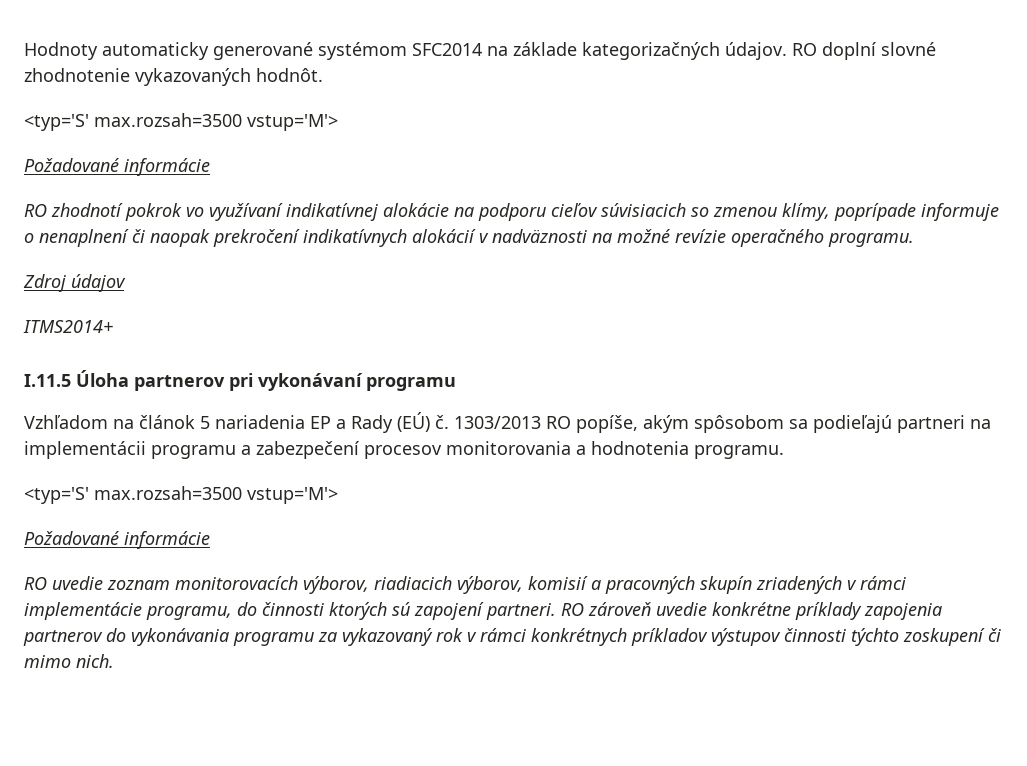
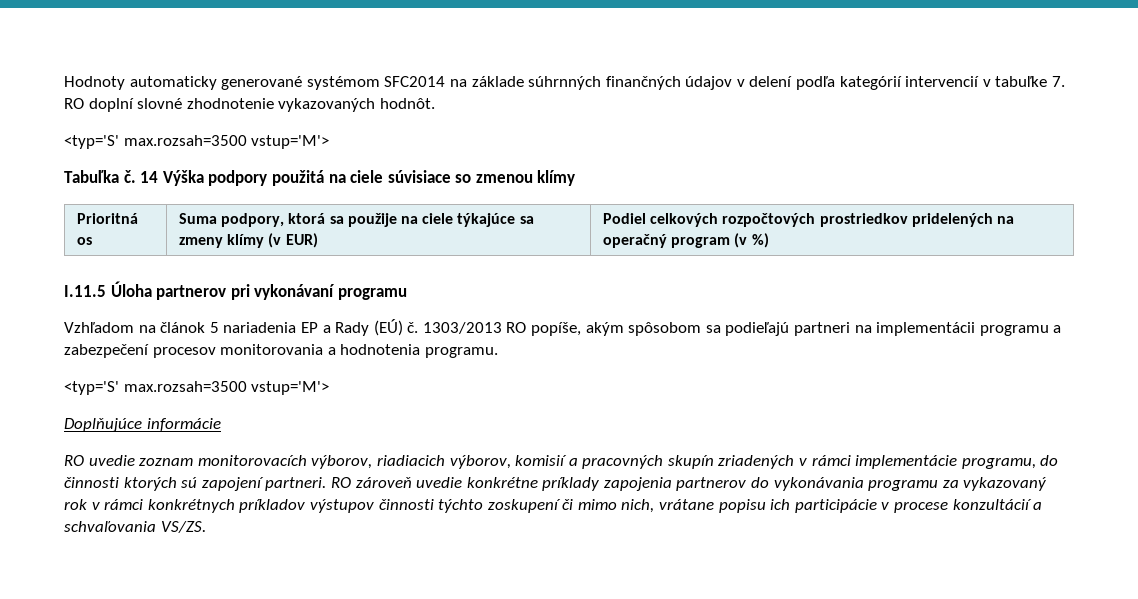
- Hodnoty automaticky generované systémom SFC2014 na základe kategorizačných údajov. RO doplní slovné zhodnotenie vykazovaných hodnôt.
+ Hodnoty automaticky generované systémom SFC2014 na základe súhrnných finančných údajov v delení podľa kategórií intervencií v tabuľke 7. RO doplní slovné zhodnotenie vykazovaných hodnôt.
  <typ='S' max.rozsah=3500 vstup='M'>
- Požadované informácie
- RO zhodnotí pokrok vo využívaní indikatívnej alokácie na podporu cieľov súvisiacich so zmenou klímy, poprípade informuje o nenaplnení či naopak prekročení indikatívnych alokácií v nadväznosti na možné revízie operačného programu.
- Zdroj údajov
- ITMS2014+
+ Tabuľka č. 14 Výška podpory použitá na ciele súvisiace so zmenou klímy
+ Prioritná os | Suma podpory, ktorá sa použije na ciele týkajúce sa zmeny klímy (v EUR) | Podiel celkových rozpočtových prostriedkov pridelených na operačný program (v %)
  1303/2013 RO popíše, akým spôsobom sa podieľajú partneri na implementácii programu a zabezpečení procesov monitorovania a hodnotenia programu.
  <typ='S' max.rozsah=3500 vstup='M'>
- Požadované informácie
+ Doplňujúce informácie
- RO zároveň uvedie konkrétne príklady zapojenia partnerov do vykonávania programu za vykazovaný rok v rámci konkrétnych príkladov výstupov činnosti týchto zoskupení či mimo nich.
+ RO zároveň uvedie konkrétne príklady zapojenia partnerov do vykonávania programu za vykazovaný rok v rámci konkrétnych príkladov výstupov činnosti týchto zoskupení či mimo nich, vrátane popisu ich participácie v procese konzultácií a schvaľovania VS/ZS.

